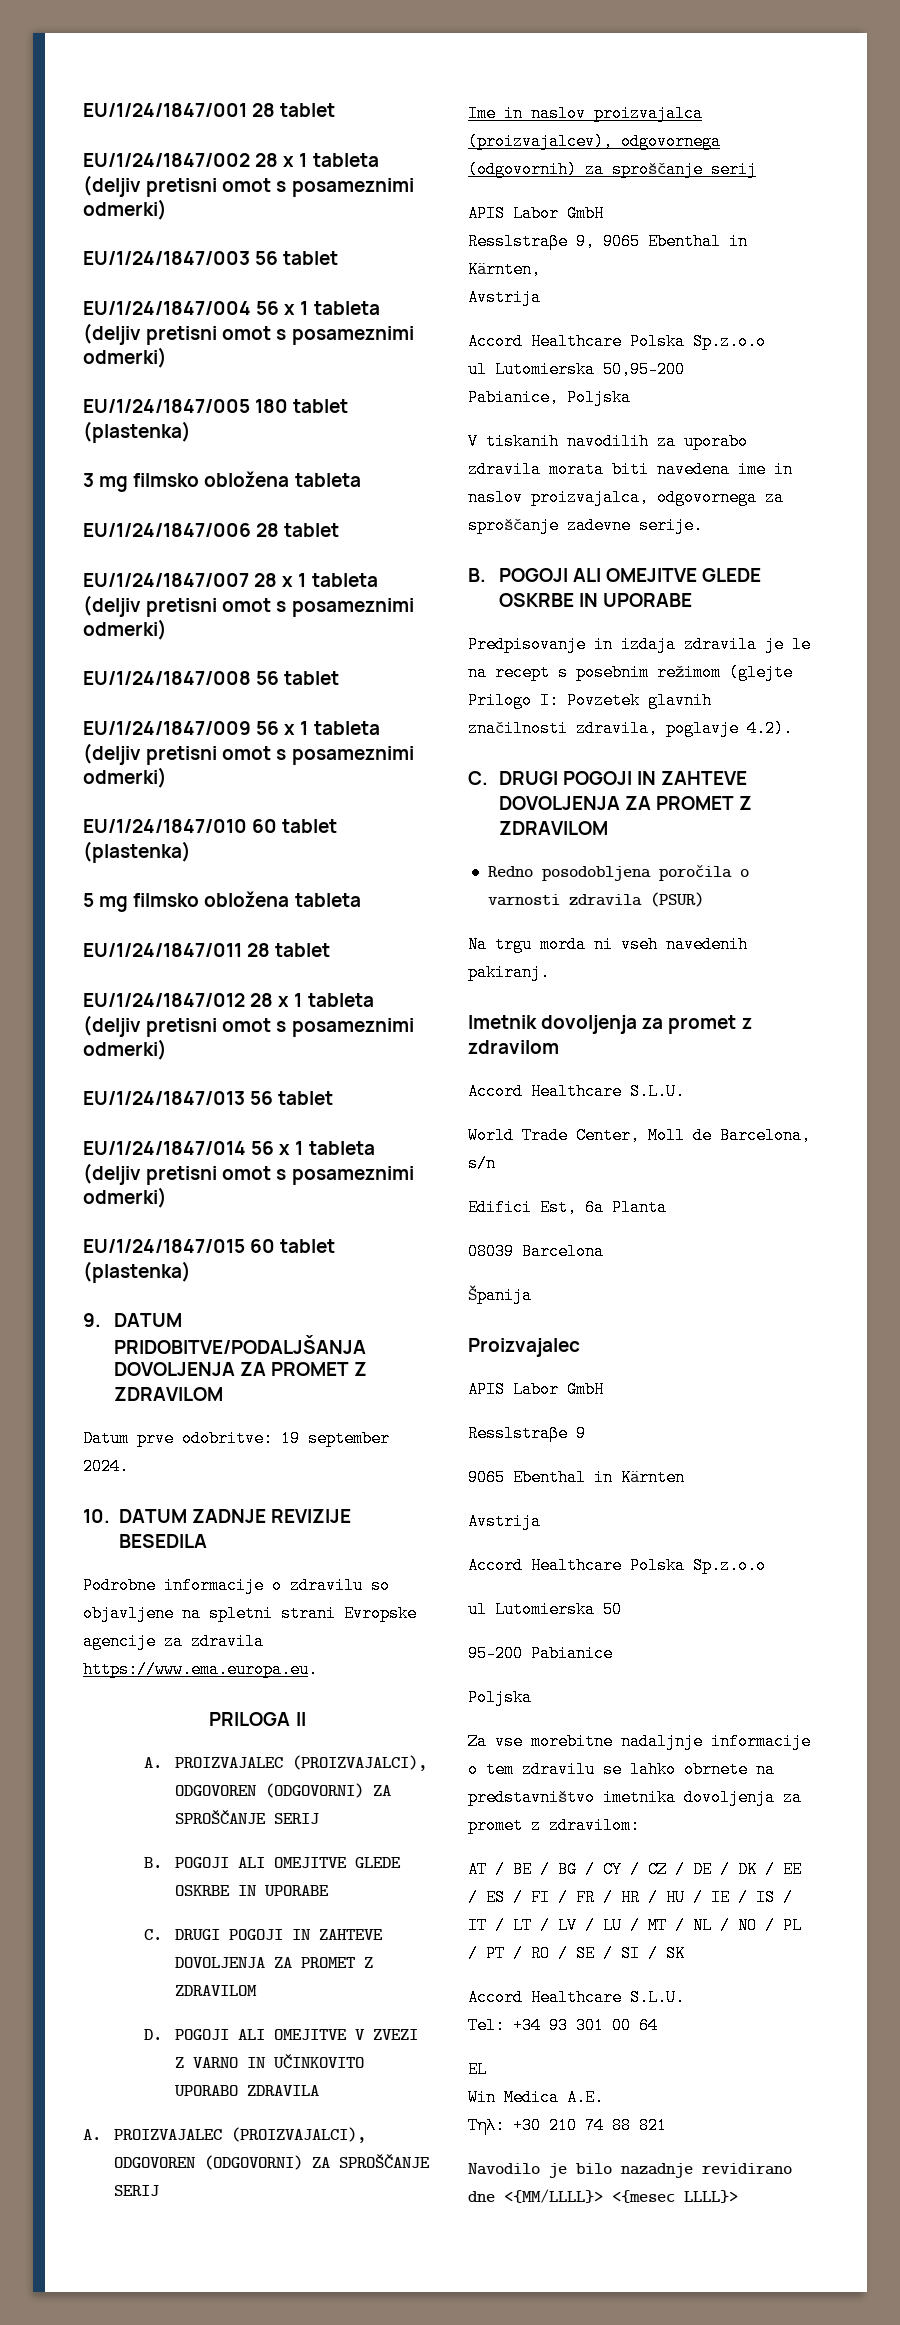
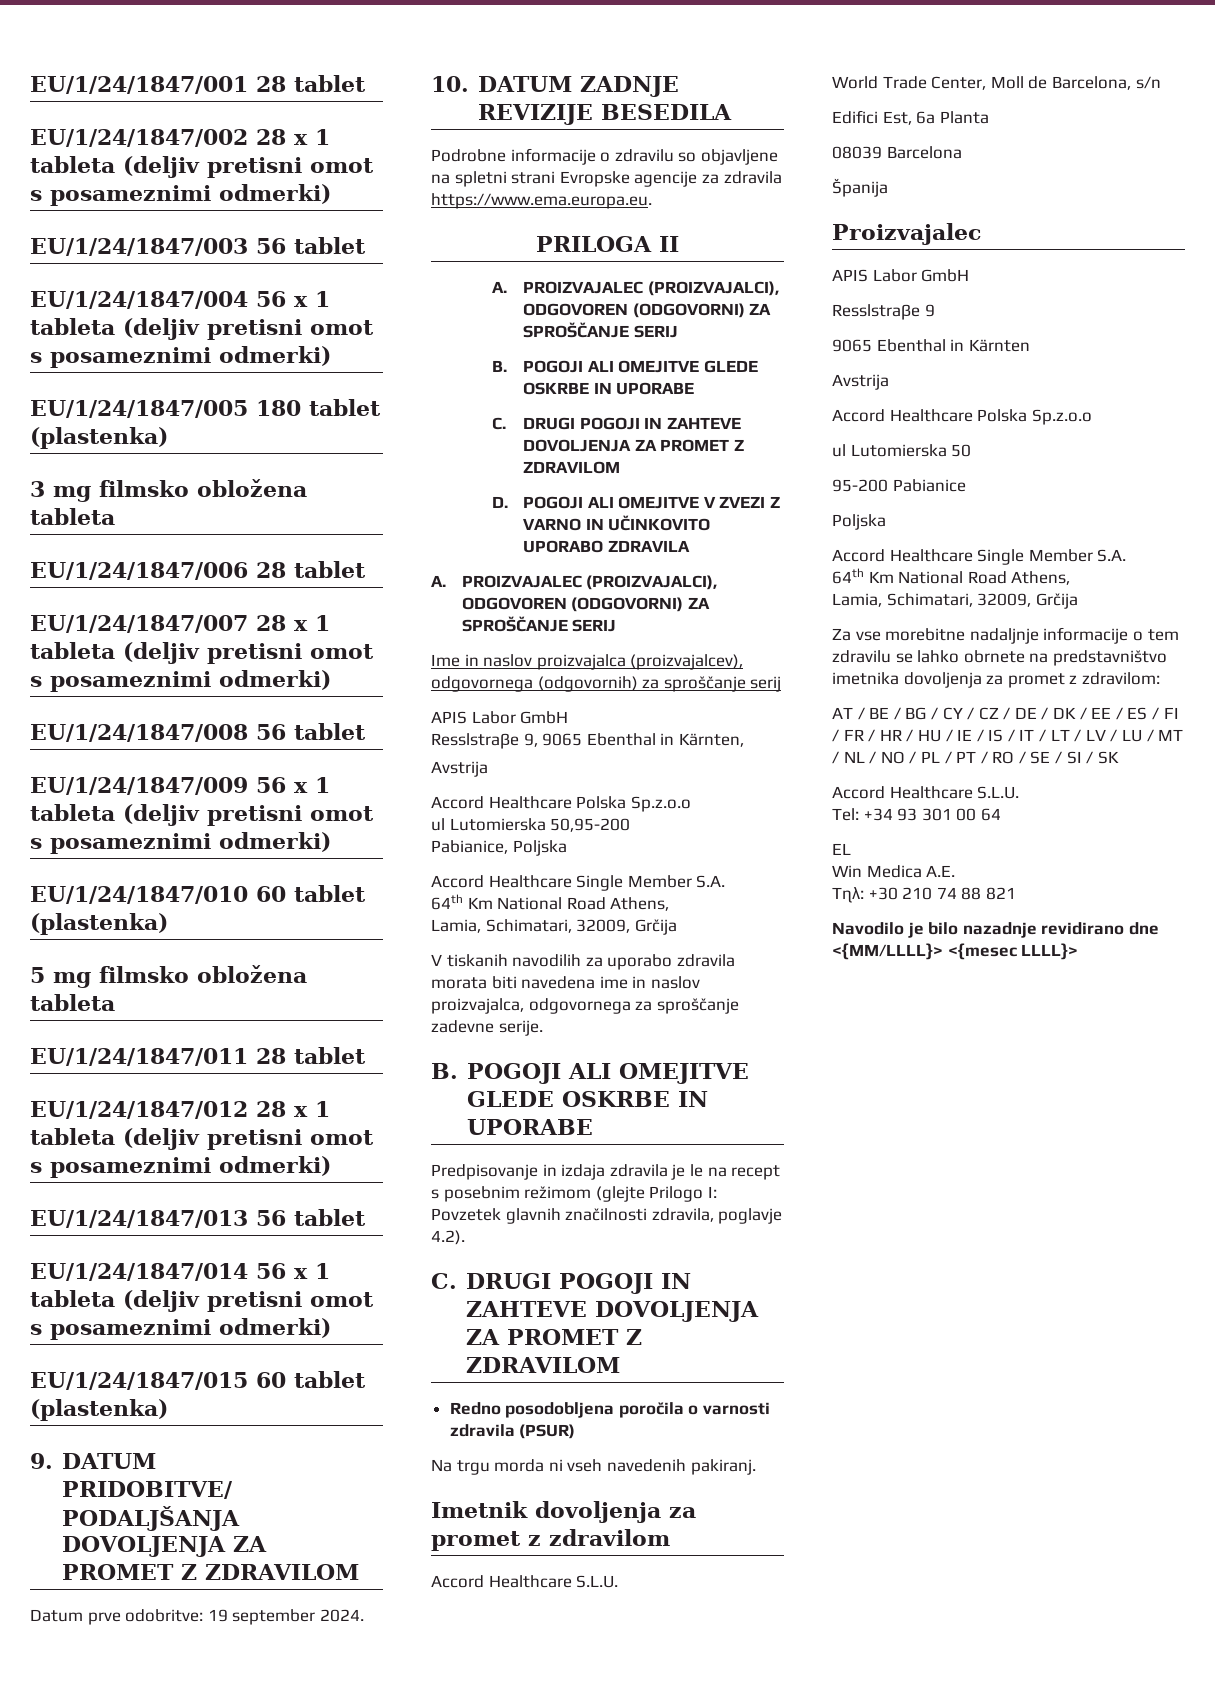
  Pabianice, Poljska
+ Accord Healthcare Single Member S.A.
+ 64th Km National Road Athens,
+ Lamia, Schimatari, 32009, Grčija
  95-200 Pabianice
  Poljska
+ Accord Healthcare Single Member S.A.
+ 64th Km National Road Athens,
+ Lamia, Schimatari, 32009, Grčija

